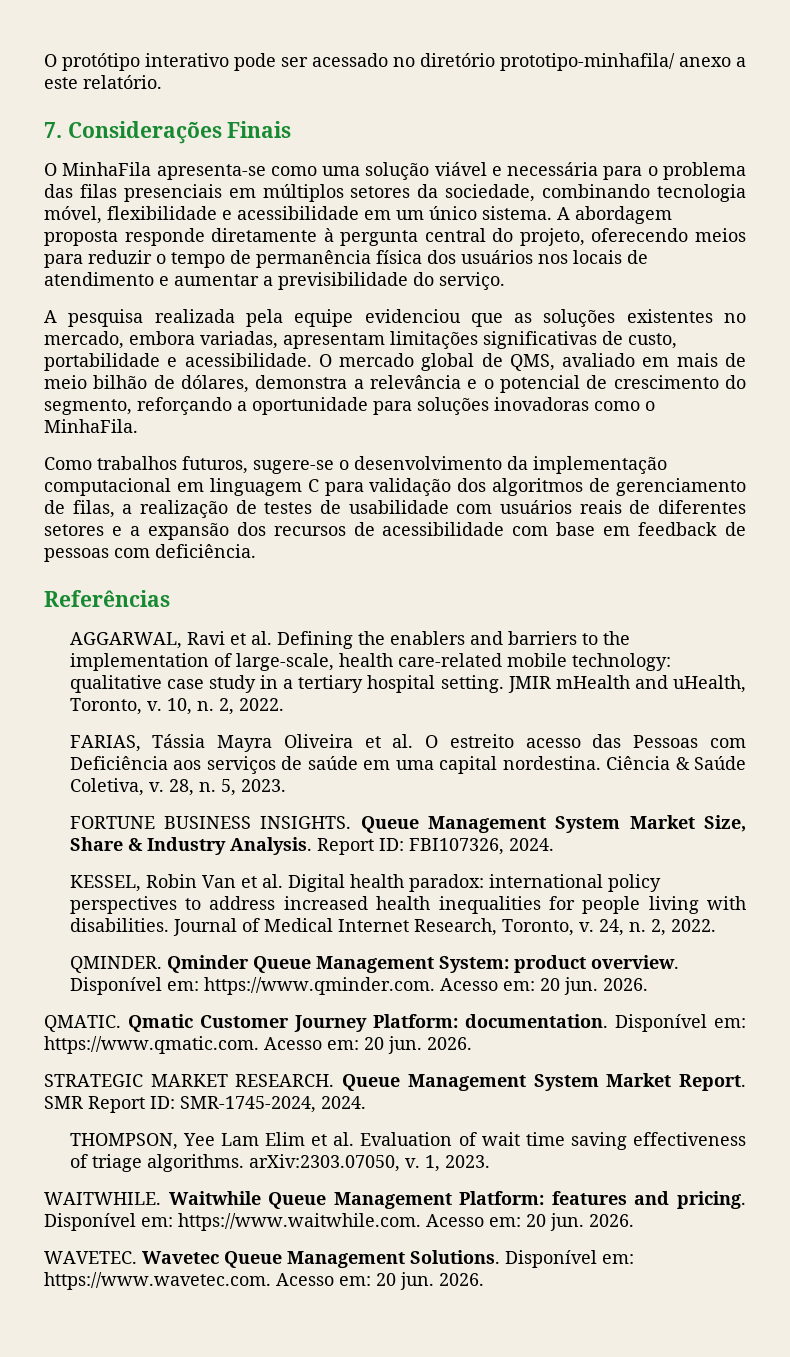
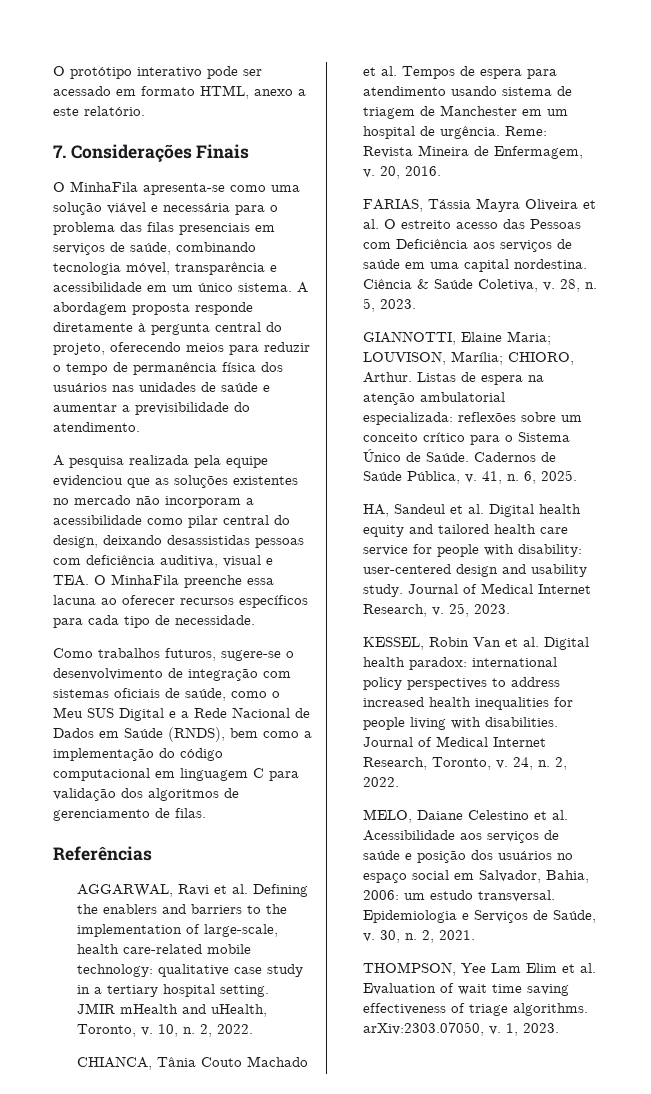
- O protótipo interativo pode ser acessado no diretório prototipo-minhafila/ anexo a este relatório.
+ O protótipo interativo pode ser acessado em formato HTML, anexo a este relatório.
- O MinhaFila apresenta-se como uma solução viável e necessária para o problema das filas presenciais em múltiplos setores da sociedade, combinando tecnologia móvel, flexibilidade e acessibilidade em um único sistema.
+ O MinhaFila apresenta-se como uma solução viável e necessária para o problema das filas presenciais em serviços de saúde, combinando tecnologia móvel, transparência e acessibilidade em um único sistema.
- A abordagem proposta responde diretamente à pergunta central do projeto, oferecendo meios para reduzir o tempo de permanência física dos usuários nos locais de atendimento e aumentar a previsibilidade do serviço.
+ A abordagem proposta responde diretamente à pergunta central do projeto, oferecendo meios para reduzir o tempo de permanência física dos usuários nas unidades de saúde e aumentar a previsibilidade do atendimento.
- A pesquisa realizada pela equipe evidenciou que as soluções existentes no mercado, embora variadas, apresentam limitações significativas de custo, portabilidade e acessibilidade. O mercado global de QMS, avaliado em mais de meio bilhão de dólares, demonstra a relevância e o potencial de crescimento do segmento, reforçando a oportunidade para soluções inovadoras como o MinhaFila.
+ A pesquisa realizada pela equipe evidenciou que as soluções existentes no mercado não incorporam a acessibilidade como pilar central do design, deixando desassistidas pessoas com deficiência auditiva, visual e TEA. O MinhaFila preenche essa lacuna ao oferecer recursos específicos para cada tipo de necessidade.
- Como trabalhos futuros, sugere-se o desenvolvimento da implementação computacional em linguagem C para validação dos algoritmos de gerenciamento de filas, a realização de testes de usabilidade com usuários reais de diferentes setores e a expansão dos recursos de acessibilidade com base em feedback de pessoas com deficiência.
+ Como trabalhos futuros, sugere-se o desenvolvimento de integração com sistemas oficiais de saúde, como o Meu SUS Digital e a Rede Nacional de Dados em Saúde (RNDS), bem como a implementação do código computacional em linguagem C para validação dos algoritmos de gerenciamento de filas.
+ CHIANCA, Tânia Couto Machado et al. Tempos de espera para atendimento usando sistema de triagem de Manchester em um hospital de urgência. Reme: Revista Mineira de Enfermagem, v. 20, 2016.
- FORTUNE BUSINESS INSIGHTS. Queue Management System Market Size, Share & Industry Analysis. Report ID: FBI107326, 2024.
+ GIANNOTTI, Elaine Maria; LOUVISON, Marília; CHIORO, Arthur. Listas de espera na atenção ambulatorial especializada: reflexões sobre um conceito crítico para o Sistema Único de Saúde. Cadernos de Saúde Pública, v. 41, n. 6, 2025.
+ HA, Sandeul et al. Digital health equity and tailored health care service for people with disability: user-centered design and usability study. Journal of Medical Internet Research, v. 25, 2023.
- QMINDER. Qminder Queue Management System: product overview. Disponível em: https://www.qminder.com. Acesso em: 20 jun. 2026.
- QMATIC. Qmatic Customer Journey Platform: documentation. Disponível em: https://www.qmatic.com. Acesso em: 20 jun. 2026.
- STRATEGIC MARKET RESEARCH. Queue Management System Market Report. SMR Report ID: SMR-1745-2024, 2024.
+ MELO, Daiane Celestino et al. Acessibilidade aos serviços de saúde e posição dos usuários no espaço social em Salvador, Bahia, 2006: um estudo transversal. Epidemiologia e Serviços de Saúde, v. 30, n. 2, 2021.
- WAITWHILE. Waitwhile Queue Management Platform: features and pricing. Disponível em: https://www.waitwhile.com. Acesso em: 20 jun. 2026.
- WAVETEC. Wavetec Queue Management Solutions. Disponível em: https://www.wavetec.com. Acesso em: 20 jun. 2026.

